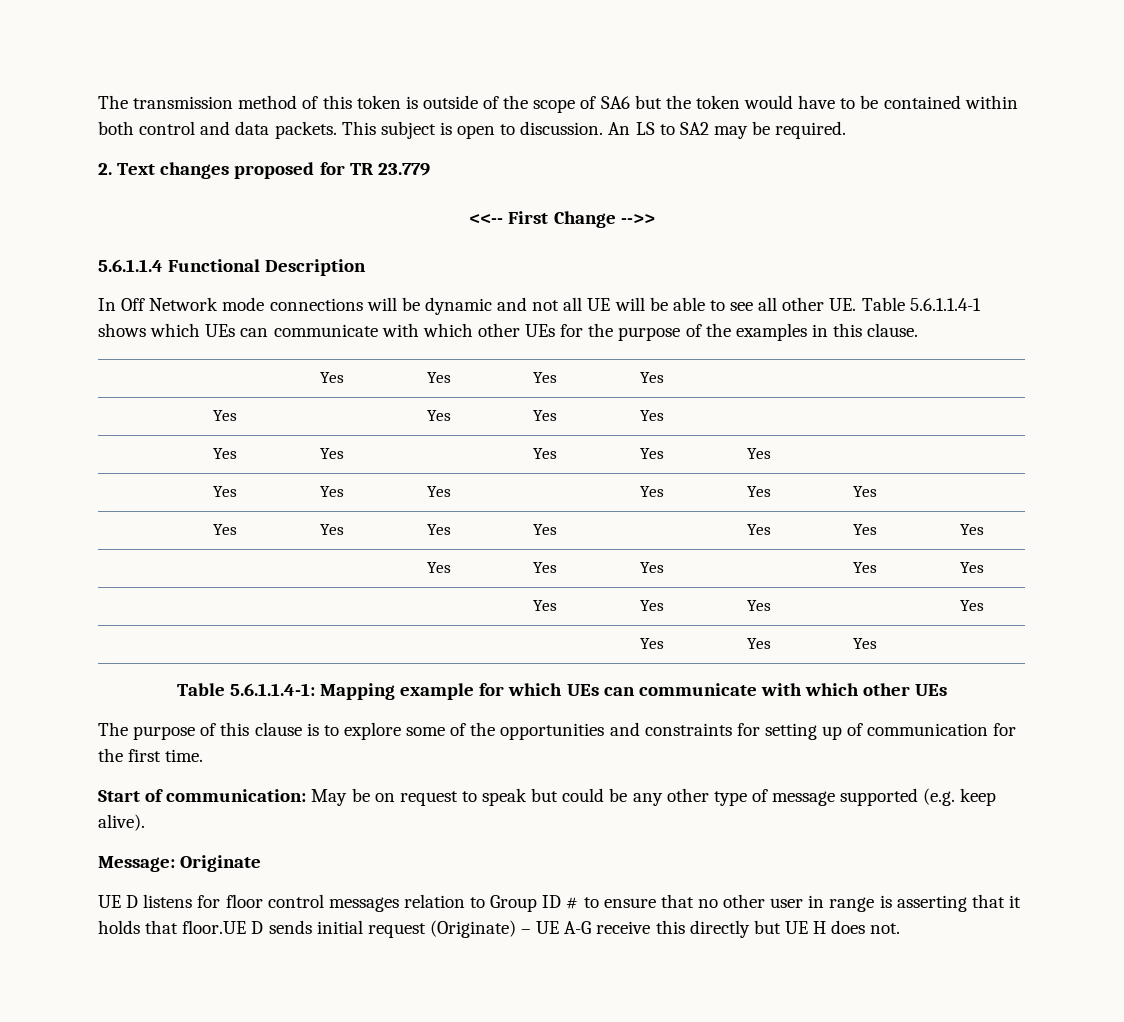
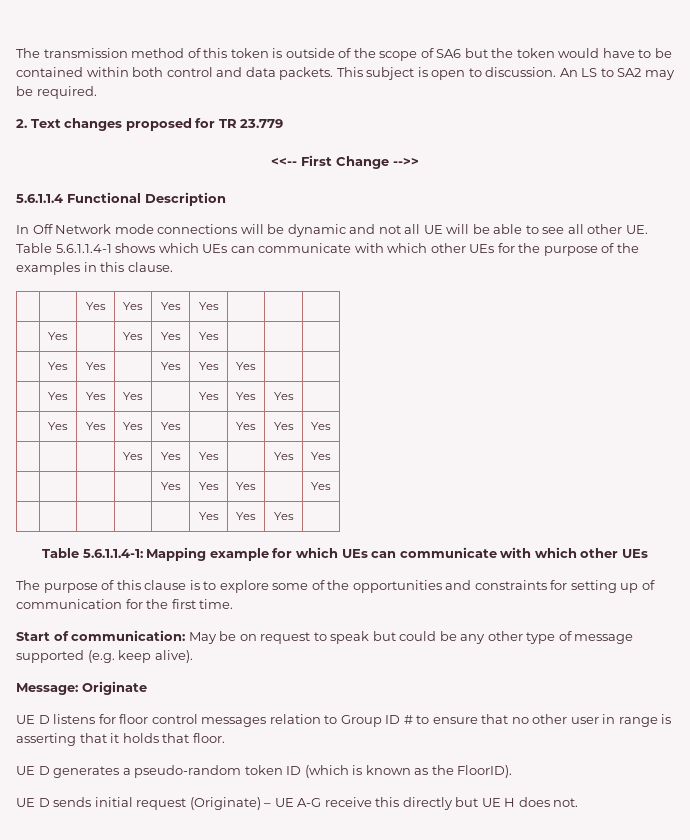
- UE D listens for floor control messages relation to Group ID # to ensure that no other user in range is asserting that it holds that floor.UE D sends initial request (Originate) – UE A-G receive this directly but UE H does not.
+ UE D listens for floor control messages relation to Group ID # to ensure that no other user in range is asserting that it holds that floor.
+ UE D generates a pseudo-random token ID (which is known as the FloorID).
+ UE D sends initial request (Originate) – UE A-G receive this directly but UE H does not.

